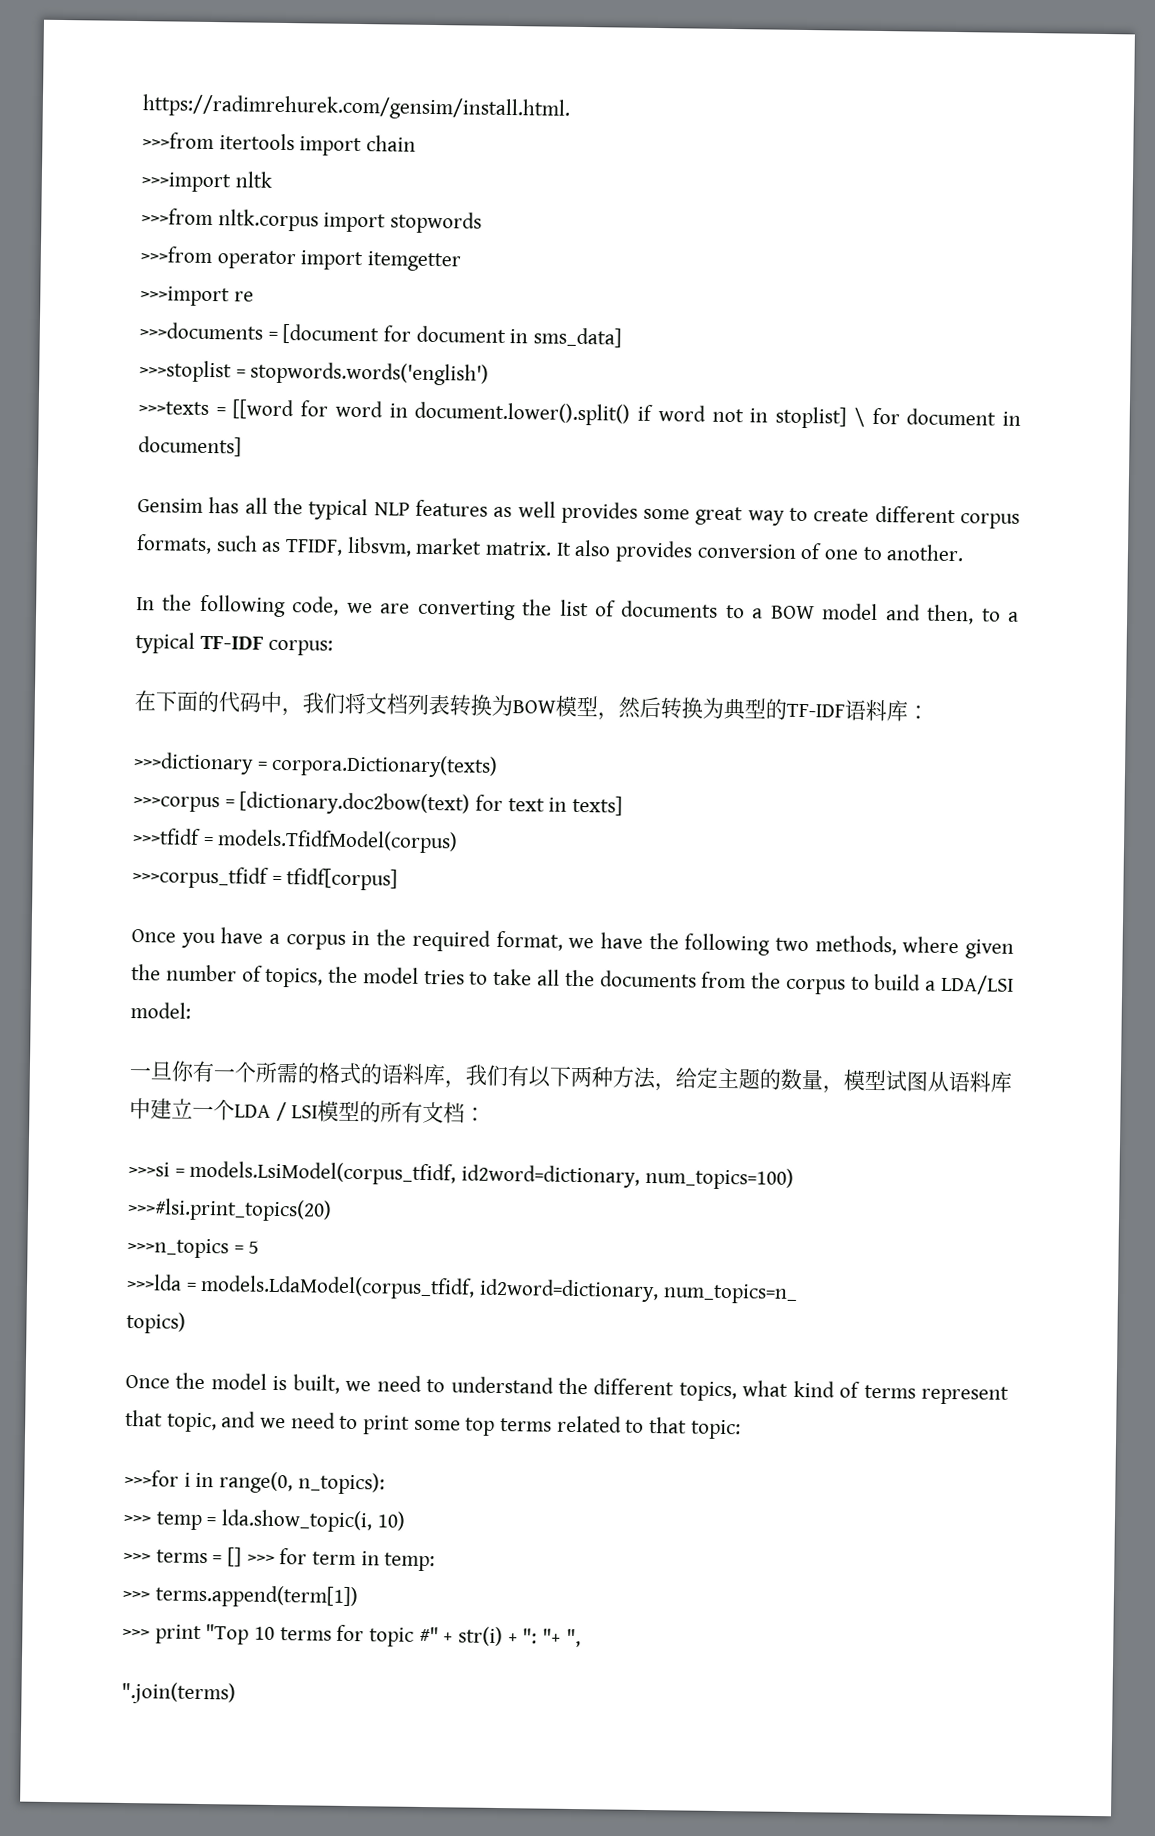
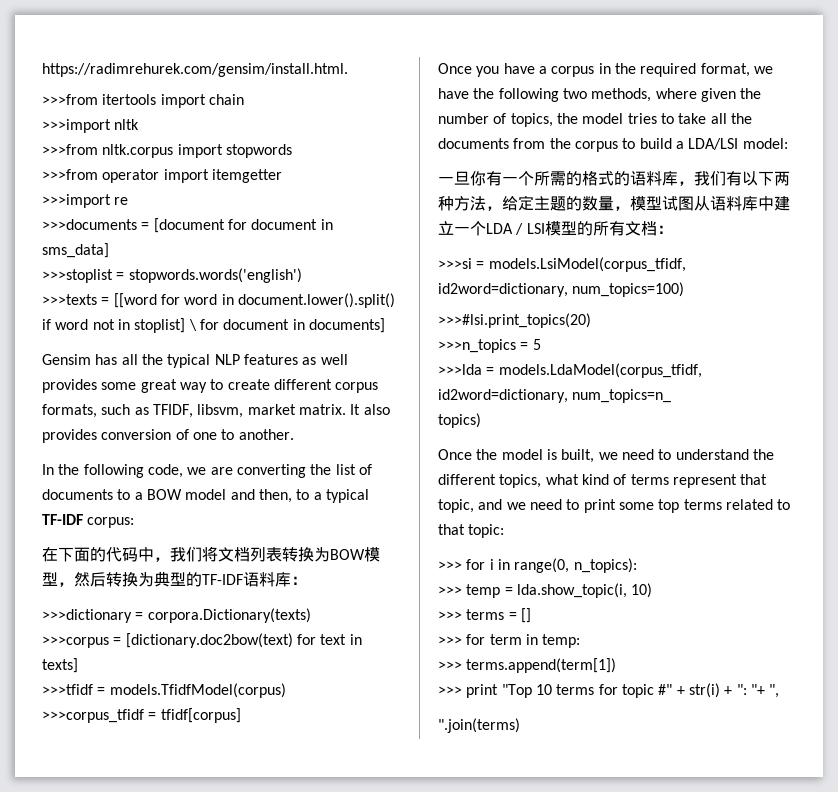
- >>>for i in range(0, n_topics):
+ >>> for i in range(0, n_topics):
- >>> terms = [] >>> for term in temp:
+ >>> terms = []
+ >>> for term in temp:

